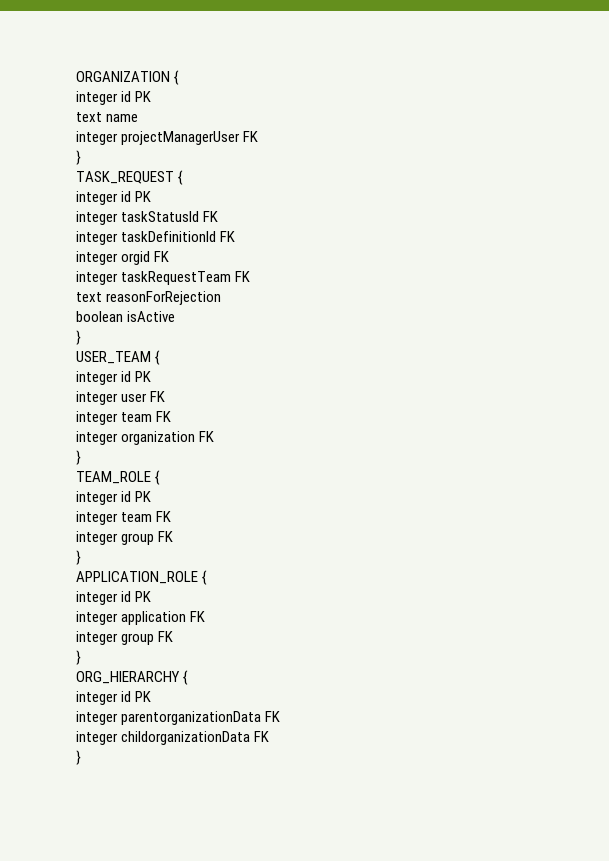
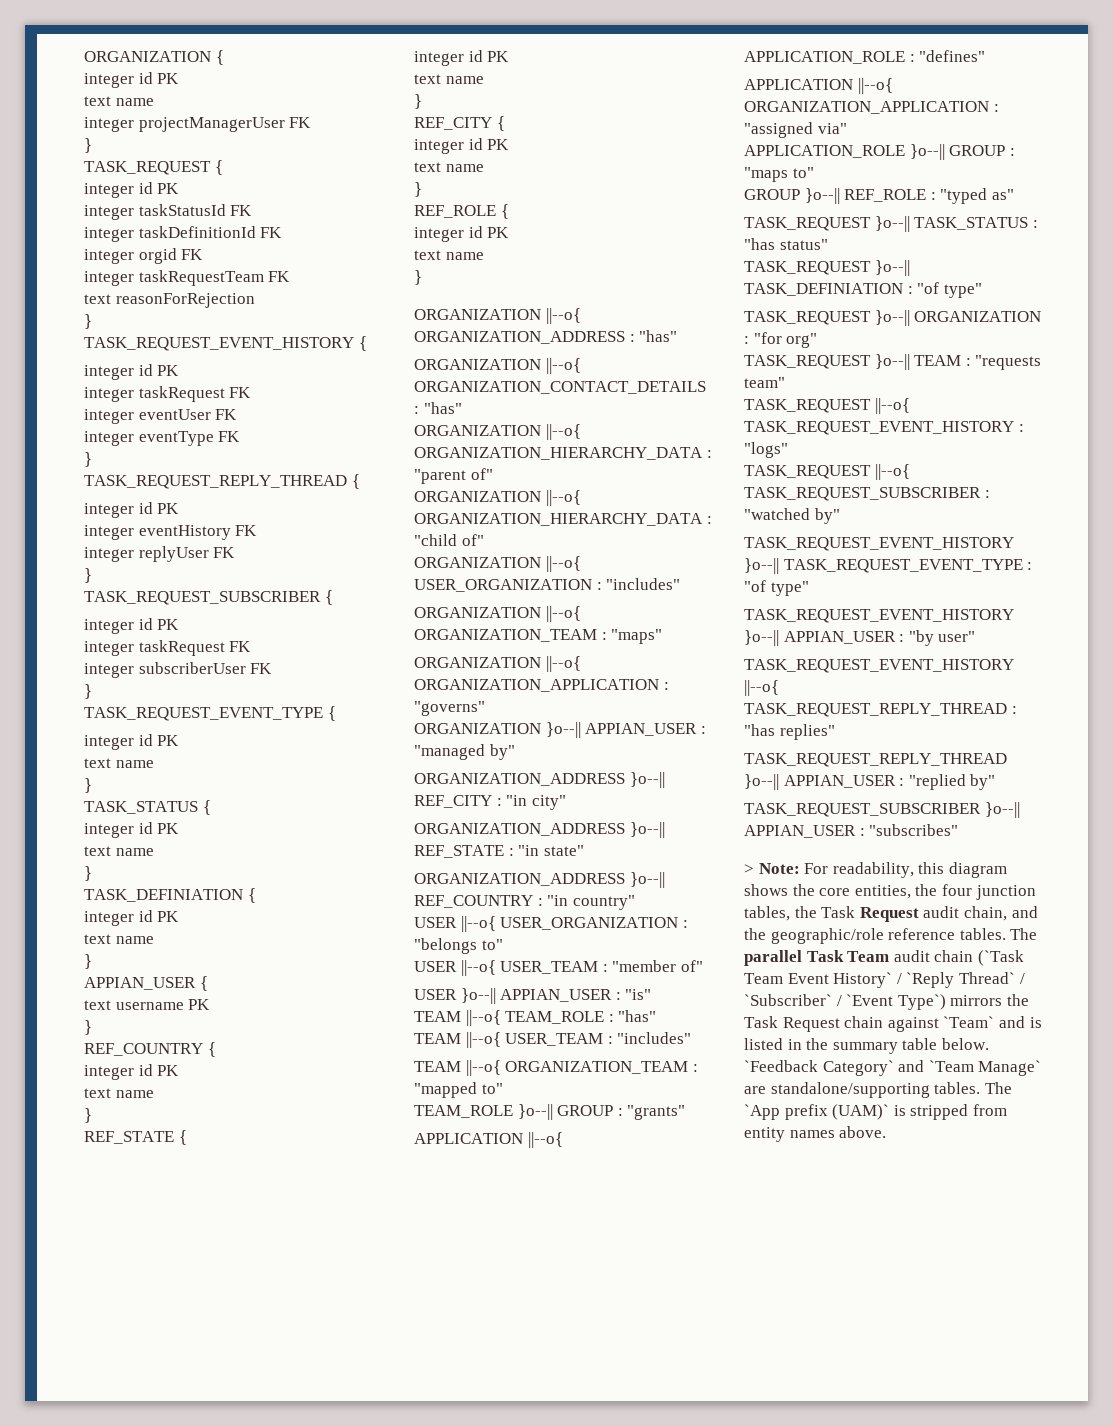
  text reasonForRejection
- boolean isActive
  }
- USER_TEAM {
+ TASK_REQUEST_EVENT_HISTORY {
  integer id PK
- integer user FK
- integer team FK
- integer organization FK
+ integer taskRequest FK
+ integer eventUser FK
+ integer eventType FK
  }
- TEAM_ROLE {
+ TASK_REQUEST_REPLY_THREAD {
  integer id PK
- integer team FK
- integer group FK
+ integer eventHistory FK
+ integer replyUser FK
  }
- APPLICATION_ROLE {
+ TASK_REQUEST_SUBSCRIBER {
  integer id PK
- integer application FK
- integer group FK
+ integer taskRequest FK
+ integer subscriberUser FK
  }
- ORG_HIERARCHY {
+ TASK_REQUEST_EVENT_TYPE {
  integer id PK
- integer parentorganizationData FK
- integer childorganizationData FK
+ text name
  }
+ TASK_STATUS {
+ integer id PK
+ text name
+ }
+ TASK_DEFINIATION {
+ integer id PK
+ text name
+ }
+ APPIAN_USER {
+ text username PK
+ }
+ REF_COUNTRY {
+ integer id PK
+ text name
+ }
+ REF_STATE {
+ integer id PK
+ text name
+ }
+ REF_CITY {
+ integer id PK
+ text name
+ }
+ REF_ROLE {
+ integer id PK
+ text name
+ }
+ ORGANIZATION ||--o{ ORGANIZATION_ADDRESS : "has"
+ ORGANIZATION ||--o{ ORGANIZATION_CONTACT_DETAILS : "has"
+ ORGANIZATION ||--o{ ORGANIZATION_HIERARCHY_DATA : "parent of"
+ ORGANIZATION ||--o{ ORGANIZATION_HIERARCHY_DATA : "child of"
+ ORGANIZATION ||--o{ USER_ORGANIZATION : "includes"
+ ORGANIZATION ||--o{ ORGANIZATION_TEAM : "maps"
+ ORGANIZATION ||--o{ ORGANIZATION_APPLICATION : "governs"
+ ORGANIZATION }o--|| APPIAN_USER : "managed by"
+ ORGANIZATION_ADDRESS }o--|| REF_CITY : "in city"
+ ORGANIZATION_ADDRESS }o--|| REF_STATE : "in state"
+ ORGANIZATION_ADDRESS }o--|| REF_COUNTRY : "in country"
+ USER ||--o{ USER_ORGANIZATION : "belongs to"
+ USER ||--o{ USER_TEAM : "member of"
+ USER }o--|| APPIAN_USER : "is"
+ TEAM ||--o{ TEAM_ROLE : "has"
+ TEAM ||--o{ USER_TEAM : "includes"
+ TEAM ||--o{ ORGANIZATION_TEAM : "mapped to"
+ TEAM_ROLE }o--|| GROUP : "grants"
+ APPLICATION ||--o{ APPLICATION_ROLE : "defines"
+ APPLICATION ||--o{ ORGANIZATION_APPLICATION : "assigned via"
+ APPLICATION_ROLE }o--|| GROUP : "maps to"
+ GROUP }o--|| REF_ROLE : "typed as"
+ TASK_REQUEST }o--|| TASK_STATUS : "has status"
+ TASK_REQUEST }o--|| TASK_DEFINIATION : "of type"
+ TASK_REQUEST }o--|| ORGANIZATION : "for org"
+ TASK_REQUEST }o--|| TEAM : "requests team"
+ TASK_REQUEST ||--o{ TASK_REQUEST_EVENT_HISTORY : "logs"
+ TASK_REQUEST ||--o{ TASK_REQUEST_SUBSCRIBER : "watched by"
+ TASK_REQUEST_EVENT_HISTORY }o--|| TASK_REQUEST_EVENT_TYPE : "of type"
+ TASK_REQUEST_EVENT_HISTORY }o--|| APPIAN_USER : "by user"
+ TASK_REQUEST_EVENT_HISTORY ||--o{ TASK_REQUEST_REPLY_THREAD : "has replies"
+ TASK_REQUEST_REPLY_THREAD }o--|| APPIAN_USER : "replied by"
+ TASK_REQUEST_SUBSCRIBER }o--|| APPIAN_USER : "subscribes"
+ > Note: For readability, this diagram shows the core entities, the four junction tables, the Task Request audit chain, and the geographic/role reference tables. The parallel Task Team audit chain (`Task Team Event History` / `Reply Thread` / `Subscriber` / `Event Type`) mirrors the Task Request chain against `Team` and is listed in the summary table below. `Feedback Category` and `Team Manage` are standalone/supporting tables. The `App prefix (UAM)` is stripped from entity names above.

